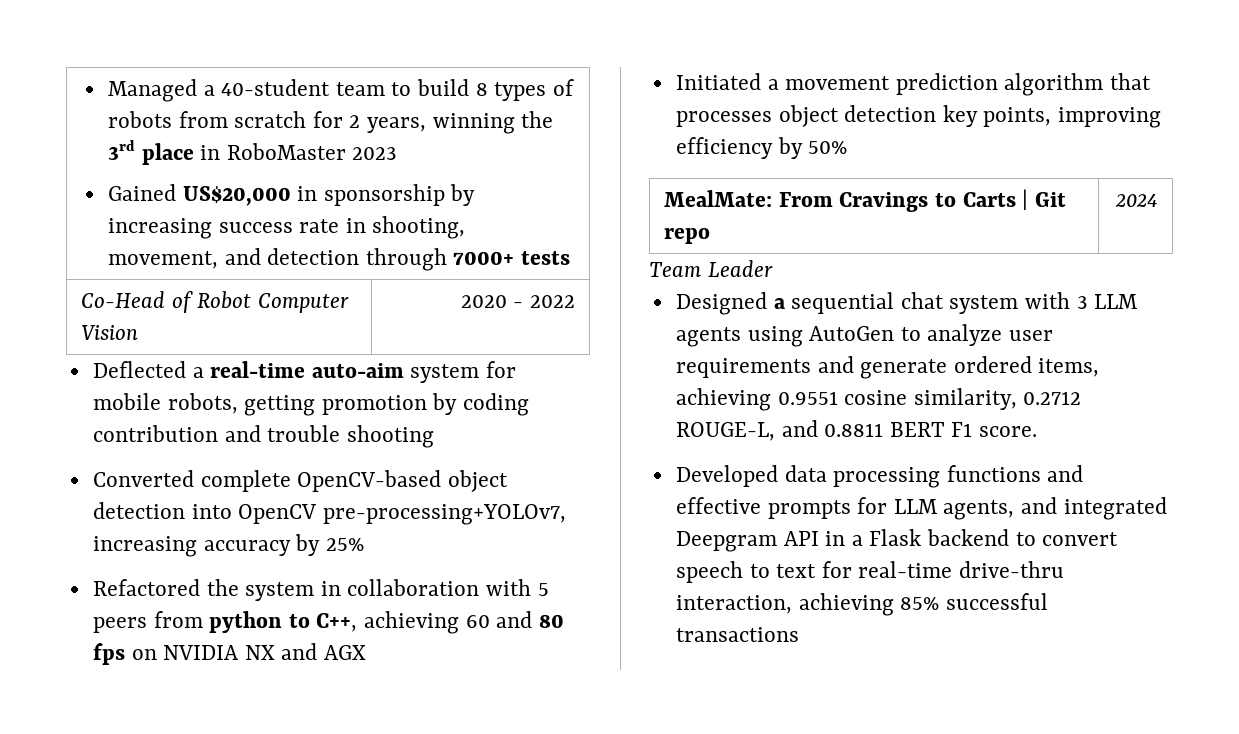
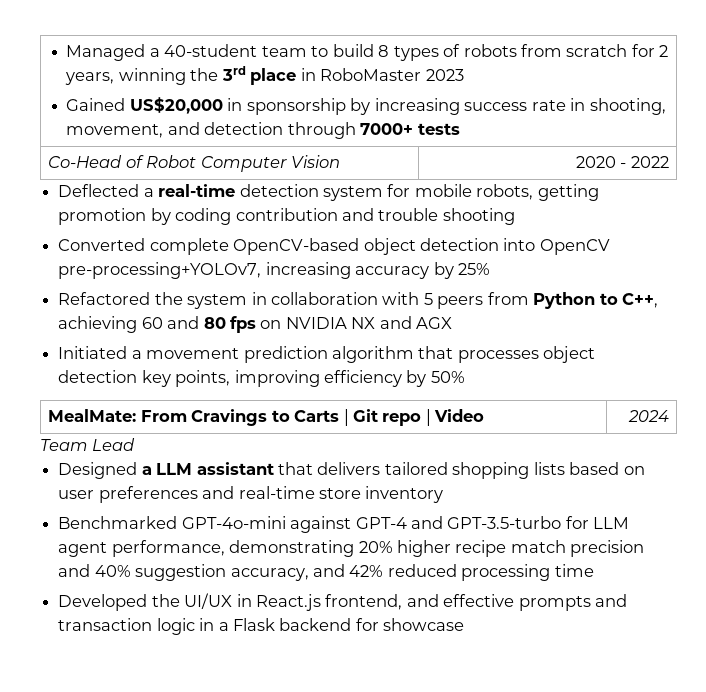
- Deflected a real-time auto-aim system for mobile robots, getting promotion by coding contribution and trouble shooting
+ Deflected a real-time detection system for mobile robots, getting promotion by coding contribution and trouble shooting
- Refactored the system in collaboration with 5 peers from python to C++, achieving 60 and 80 fps on NVIDIA NX and AGX
+ Refactored the system in collaboration with 5 peers from Python to C++, achieving 60 and 80 fps on NVIDIA NX and AGX
- MealMate: From Cravings to Carts | Git repo | 2024
+ MealMate: From Cravings to Carts | Git repo | Video | 2024
- Team Leader
+ Team Lead
- Designed a sequential chat system with 3 LLM agents using AutoGen to analyze user requirements and generate ordered items, achieving 0.9551 cosine similarity, 0.2712 ROUGE-L, and 0.8811 BERT F1 score.
- Developed data processing functions and effective prompts for LLM agents, and integrated Deepgram API in a Flask backend to convert speech to text for real-time drive-thru interaction, achieving 85% successful transactions
+ Designed a LLM assistant that delivers tailored shopping lists based on user preferences and real-time store inventory
+ Benchmarked GPT-4o-mini against GPT-4 and GPT-3.5-turbo for LLM agent performance, demonstrating 20% higher recipe match precision and 40% suggestion accuracy, and 42% reduced processing time
+ Developed the UI/UX in React.js frontend, and effective prompts and transaction logic in a Flask backend for showcase

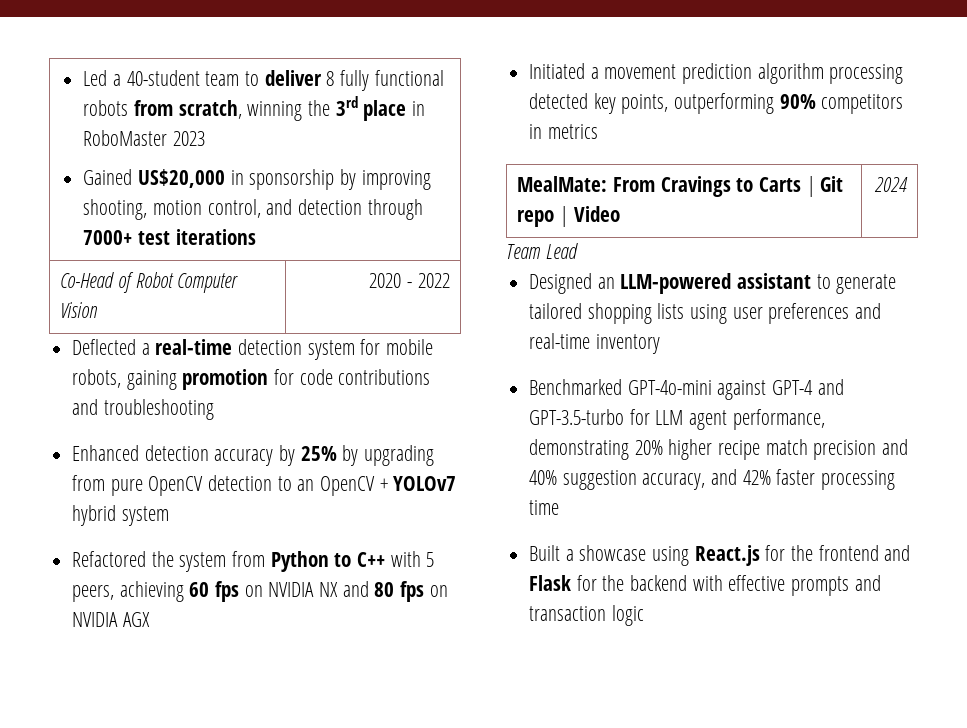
- Managed a 40-student team to build 8 types of robots from scratch for 2 years, winning the 3rd place in RoboMaster 2023
- Gained US$20,000 in sponsorship by increasing success rate in shooting, movement, and detection through 7000+ tests
+ Led a 40-student team to deliver 8 fully functional robots from scratch, winning the 3rd place in RoboMaster 2023
+ Gained US$20,000 in sponsorship by improving shooting, motion control, and detection through 7000+ test iterations
- Deflected a real-time detection system for mobile robots, getting promotion by coding contribution and trouble shooting
- Converted complete OpenCV-based object detection into OpenCV pre-processing+YOLOv7, increasing accuracy by 25%
- Refactored the system in collaboration with 5 peers from Python to C++, achieving 60 and 80 fps on NVIDIA NX and AGX
+ Deflected a real-time detection system for mobile robots, gaining promotion for code contributions and troubleshooting
+ Enhanced detection accuracy by 25% by upgrading from pure OpenCV detection to an OpenCV + YOLOv7 hybrid system
+ Refactored the system from Python to C++ with 5 peers, achieving 60 fps on NVIDIA NX and 80 fps on NVIDIA AGX
- Initiated a movement prediction algorithm that processes object detection key points, improving efficiency by 50%
+ Initiated a movement prediction algorithm processing detected key points, outperforming 90% competitors in metrics
- Designed a LLM assistant that delivers tailored shopping lists based on user preferences and real-time store inventory
+ Designed an LLM-powered assistant to generate tailored shopping lists using user preferences and real-time inventory
- Benchmarked GPT-4o-mini against GPT-4 and GPT-3.5-turbo for LLM agent performance, demonstrating 20% higher recipe match precision and 40% suggestion accuracy, and 42% reduced processing time
+ Benchmarked GPT-4o-mini against GPT-4 and GPT-3.5-turbo for LLM agent performance, demonstrating 20% higher recipe match precision and 40% suggestion accuracy, and 42% faster processing time
- Developed the UI/UX in React.js frontend, and effective prompts and transaction logic in a Flask backend for showcase
+ Built a showcase using React.js for the frontend and Flask for the backend with effective prompts and transaction logic

